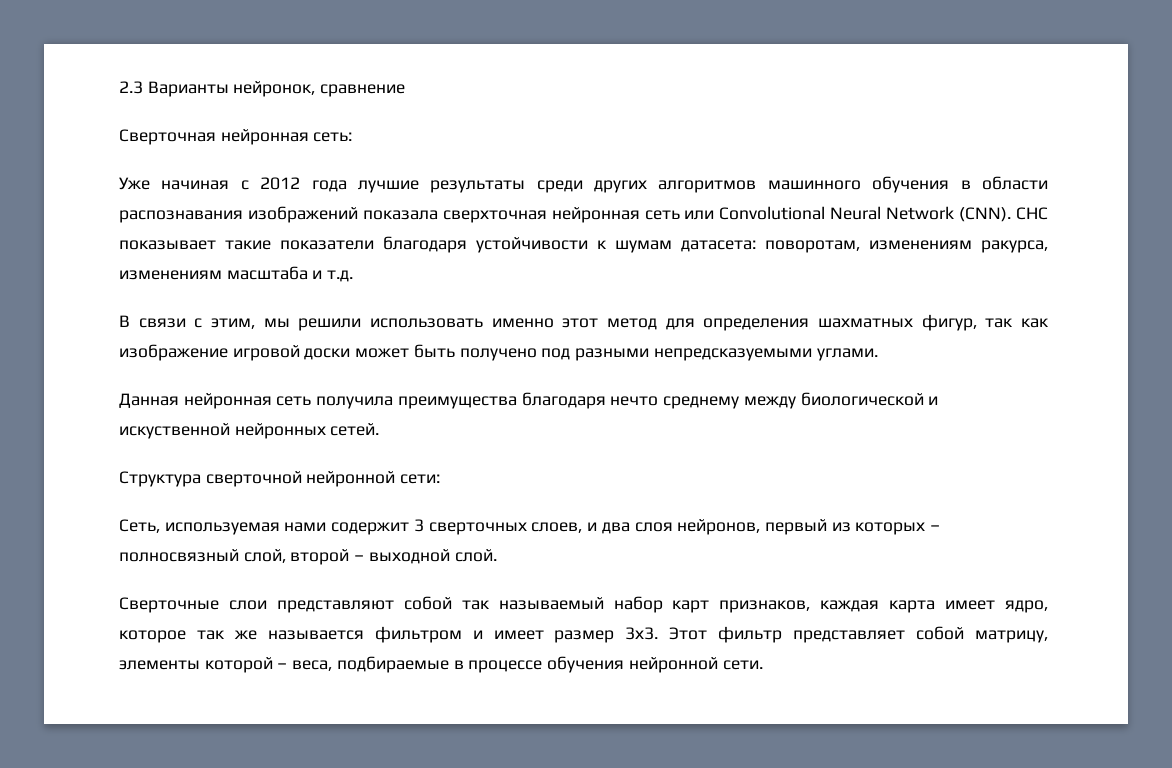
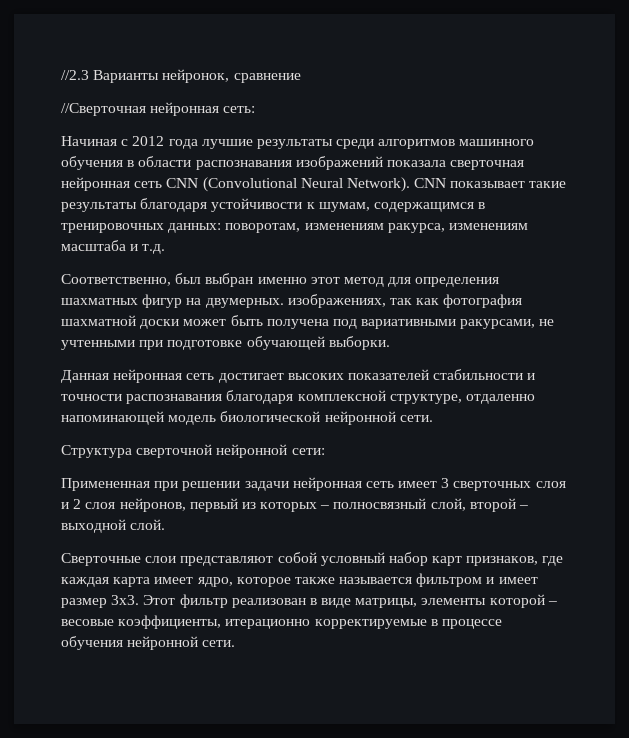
- 2.3 Варианты нейронок, сравнение
+ //2.3 Варианты нейронок, сравнение
- Сверточная нейронная сеть:
+ //Сверточная нейронная сеть:
- Уже начиная с 2012 года лучшие результаты среди других алгоритмов машинного обучения в области распознавания изображений показала сверхточная нейронная сеть или Convolutional Neural Network (CNN). СНС показывает такие показатели благодаря устойчивости к шумам датасета: поворотам, изменениям ракурса, изменениям масштаба и т.д.
+ Начиная с 2012 года лучшие результаты среди алгоритмов машинного обучения в области распознавания изображений показала сверточная нейронная сеть CNN (Convolutional Neural Network). CNN показывает такие результаты благодаря устойчивости к шумам, содержащимся в тренировочных данных: поворотам, изменениям ракурса, изменениям масштаба и т.д.
- В связи с этим, мы решили использовать именно этот метод для определения шахматных фигур, так как изображение игровой доски может быть получено под разными непредсказуемыми углами.
- Данная нейронная сеть получила преимущества благодаря нечто среднему между биологической и искуственной нейронных сетей.
+ Соответственно, был выбран именно этот метод для определения шахматных фигур на двумерных. изображениях, так как фотография шахматной доски может быть получена под вариативными ракурсами, не учтенными при подготовке обучающей выборки.
+ Данная нейронная сеть достигает высоких показателей стабильности и точности распознавания благодаря комплексной структуре, отдаленно напоминающей модель биологической нейронной сети.
  Структура сверточной нейронной сети:
- Сеть, используемая нами содержит 3 сверточных слоев, и два слоя нейронов, первый из которых – полносвязный слой, второй – выходной слой.
+ Примененная при решении задачи нейронная сеть имеет 3 сверточных слоя и 2 слоя нейронов, первый из которых – полносвязный слой, второй – выходной слой.
- Сверточные слои представляют собой так называемый набор карт признаков, каждая карта имеет ядро, которое так же называется фильтром и имеет размер 3х3.
+ Сверточные слои представляют собой условный набор карт признаков, где каждая карта имеет ядро, которое также называется фильтром и имеет размер 3х3.
- Этот фильтр представляет собой матрицу, элементы которой – веса, подбираемые в процессе обучения нейронной сети.
+ Этот фильтр реализован в виде матрицы, элементы которой – весовые коэффициенты, итерационно корректируемые в процессе обучения нейронной сети.

